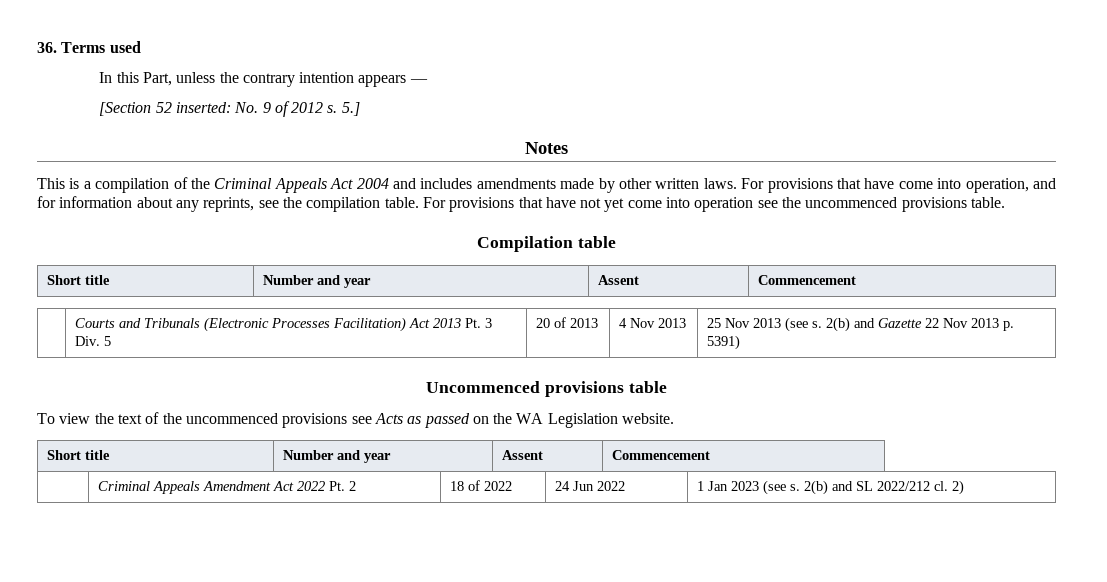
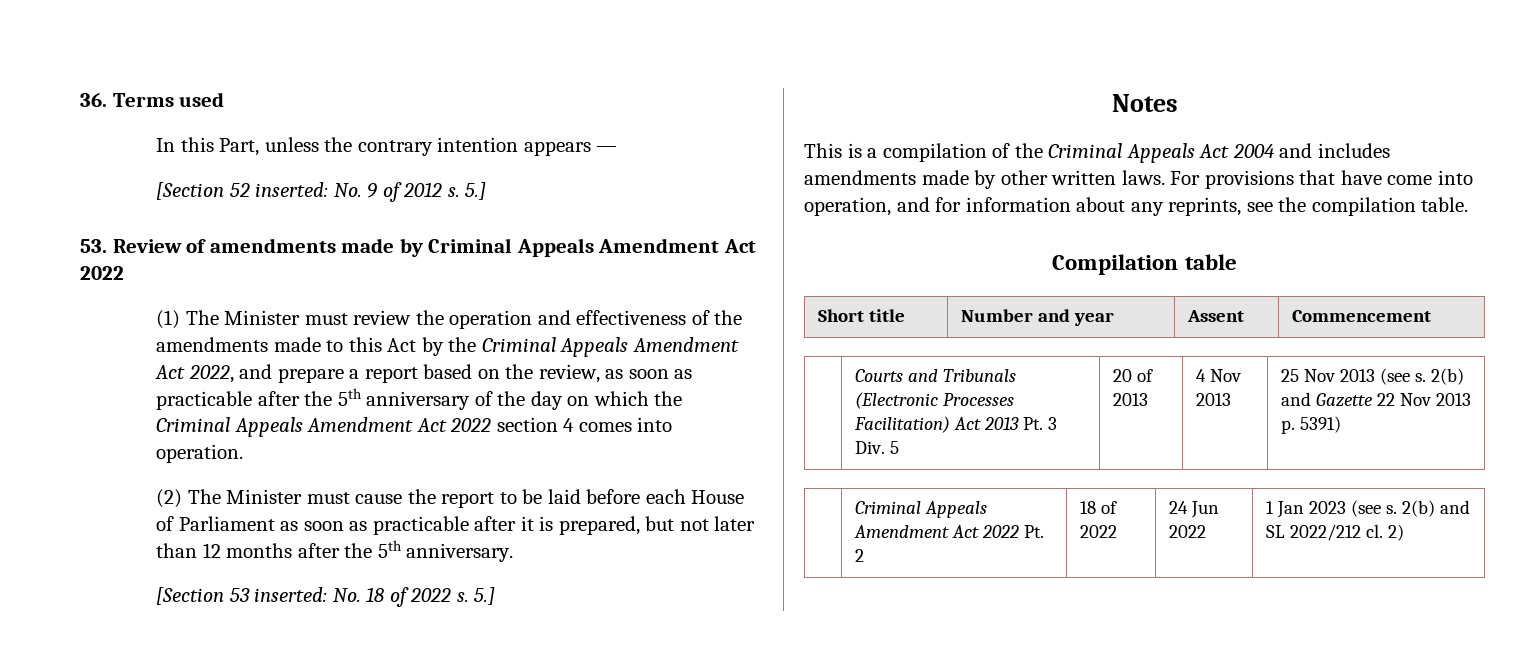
+ 53. Review of amendments made by Criminal Appeals Amendment Act 2022
+ (1) The Minister must review the operation and effectiveness of the amendments made to this Act by the Criminal Appeals Amendment Act 2022, and prepare a report based on the review, as soon as practicable after the 5th anniversary of the day on which the Criminal Appeals Amendment Act 2022 section 4 comes into operation.
+ (2) The Minister must cause the report to be laid before each House of Parliament as soon as practicable after it is prepared, but not later than 12 months after the 5th anniversary.
+ [Section 53 inserted: No. 18 of 2022 s. 5.]
- For provisions that have not yet come into operation see the uncommenced provisions table.
- Uncommenced provisions table
- To view the text of the uncommenced provisions see Acts as passed on the WA Legislation website.
- Short title | Number and year | Assent | Commencement

